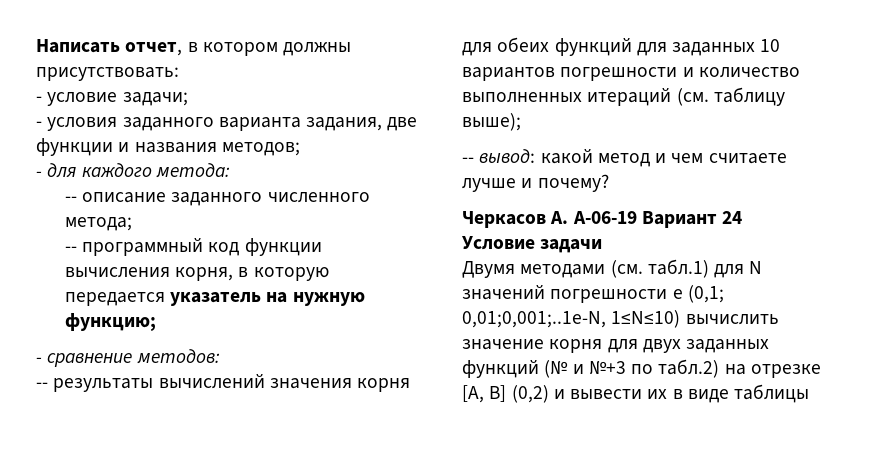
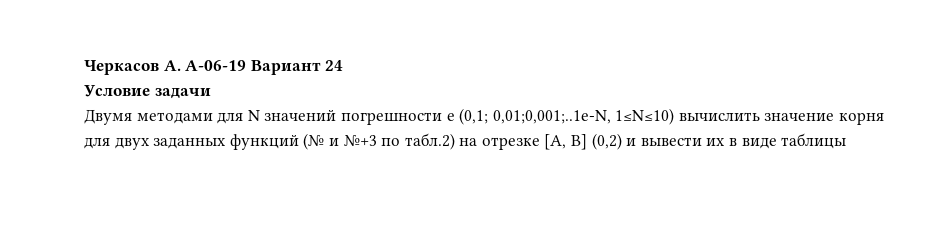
- Написать отчет, в котором должны присутствовать:
- - условие задачи;
- - условия заданного варианта задания, две функции и названия методов;
- - для каждого метода:
- -- описание заданного численного метода;
- -- программный код функции вычисления корня, в которую передается указатель на нужную функцию;
- - сравнение методов:
- -- результаты вычислений значения корня для обеих функций для заданных 10 вариантов погрешности и количество выполненных итераций (см. таблицу выше);
- -- вывод: какой метод и чем считаете лучше и почему?
- Двумя методами (см. табл.1) для N значений погрешности e (0,1; 0,01;0,001;..1e-N, 1≤N≤10) вычислить значение корня для двух заданных функций (№ и №+3 по табл.2) на отрезке [A, B] (0,2) и вывести их в виде таблицы
+ Двумя методами для N значений погрешности e (0,1; 0,01;0,001;..1e-N, 1≤N≤10) вычислить значение корня для двух заданных функций (№ и №+3 по табл.2) на отрезке [A, B] (0,2) и вывести их в виде таблицы

